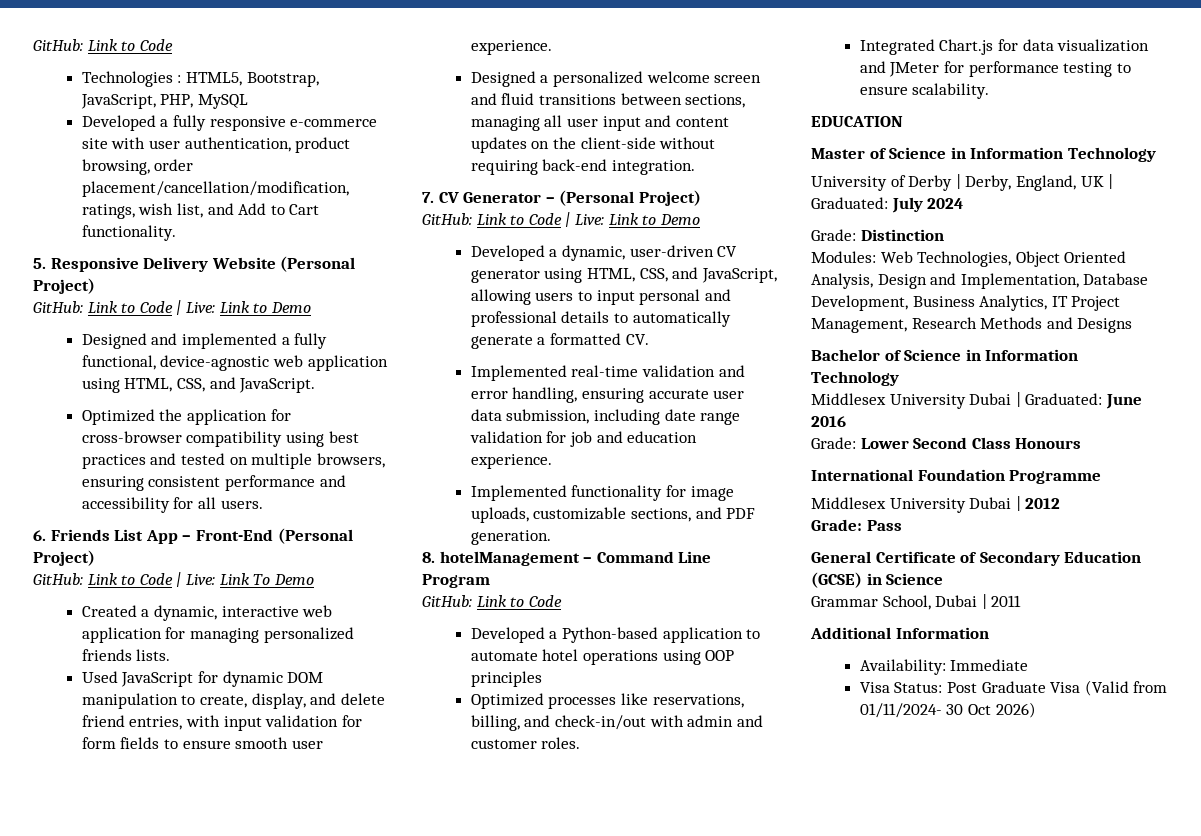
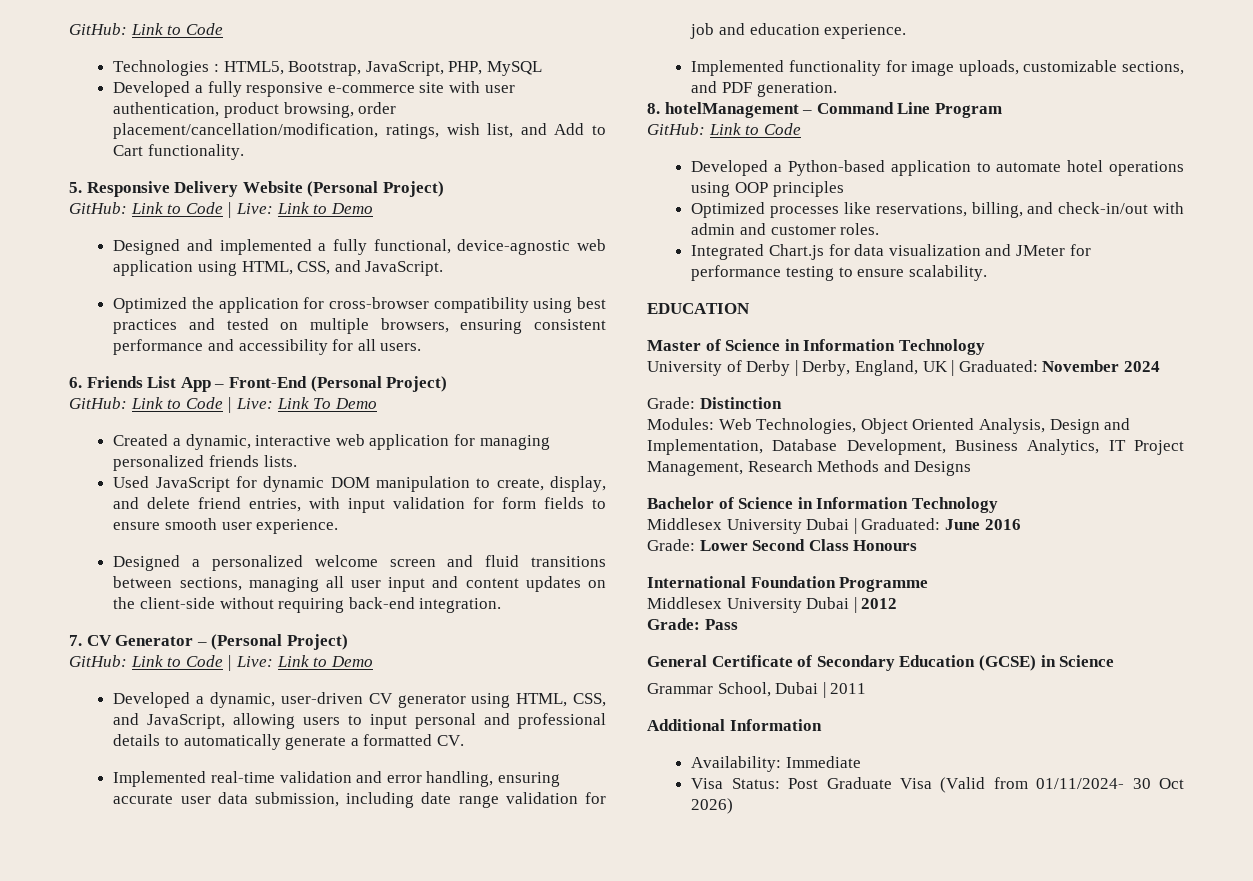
- University of Derby | Derby, England, UK | Graduated: July 2024
+ University of Derby | Derby, England, UK | Graduated: November 2024

